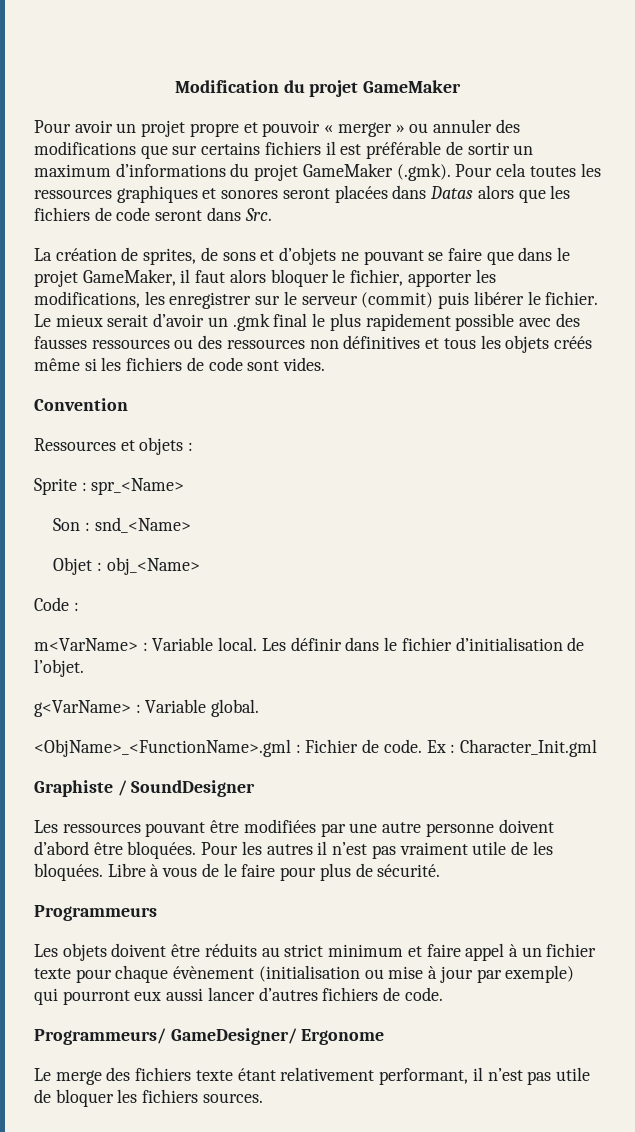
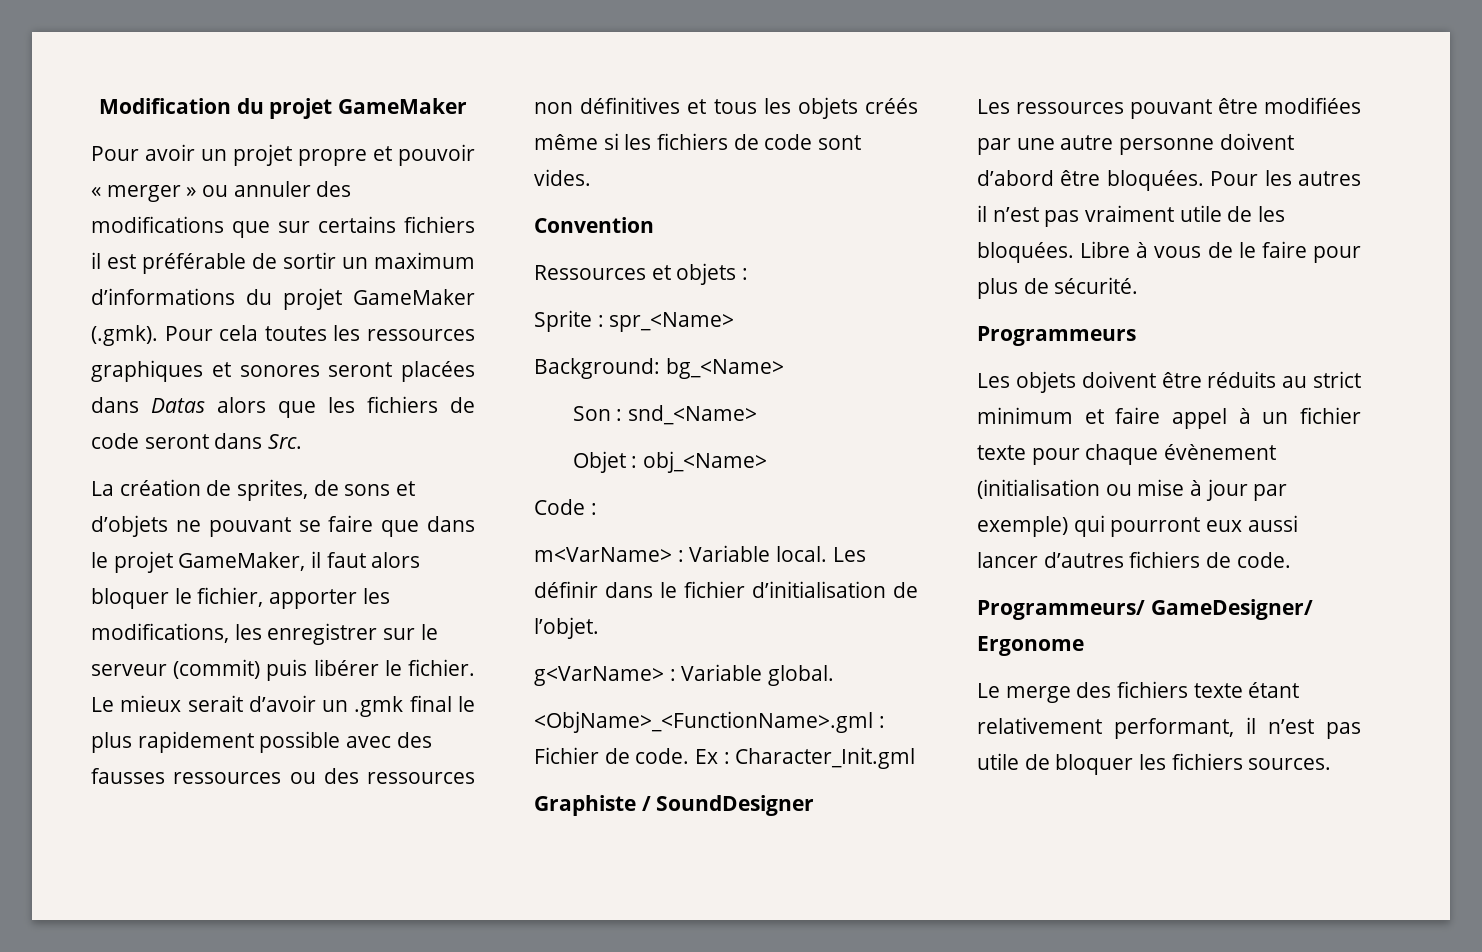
+ Background: bg_<Name>

